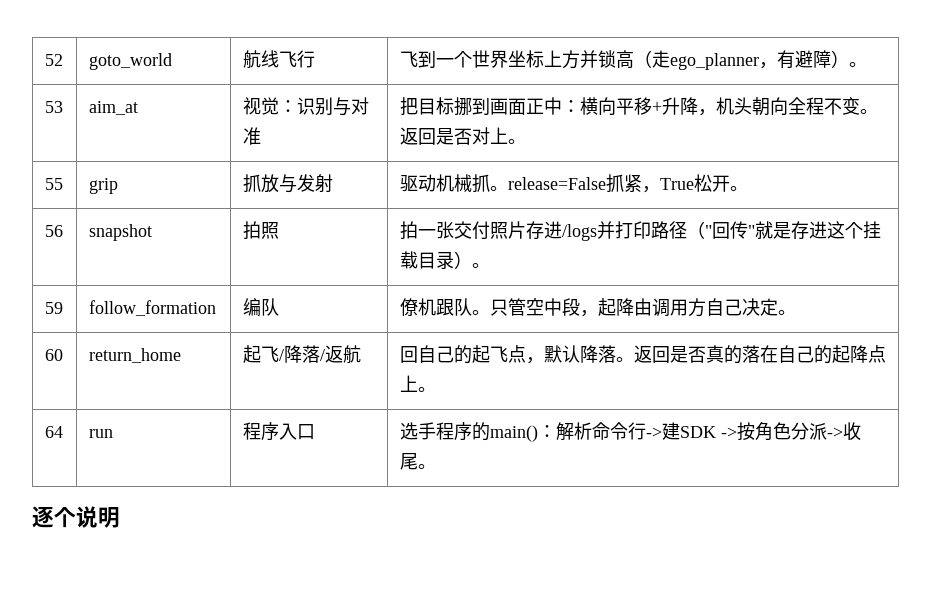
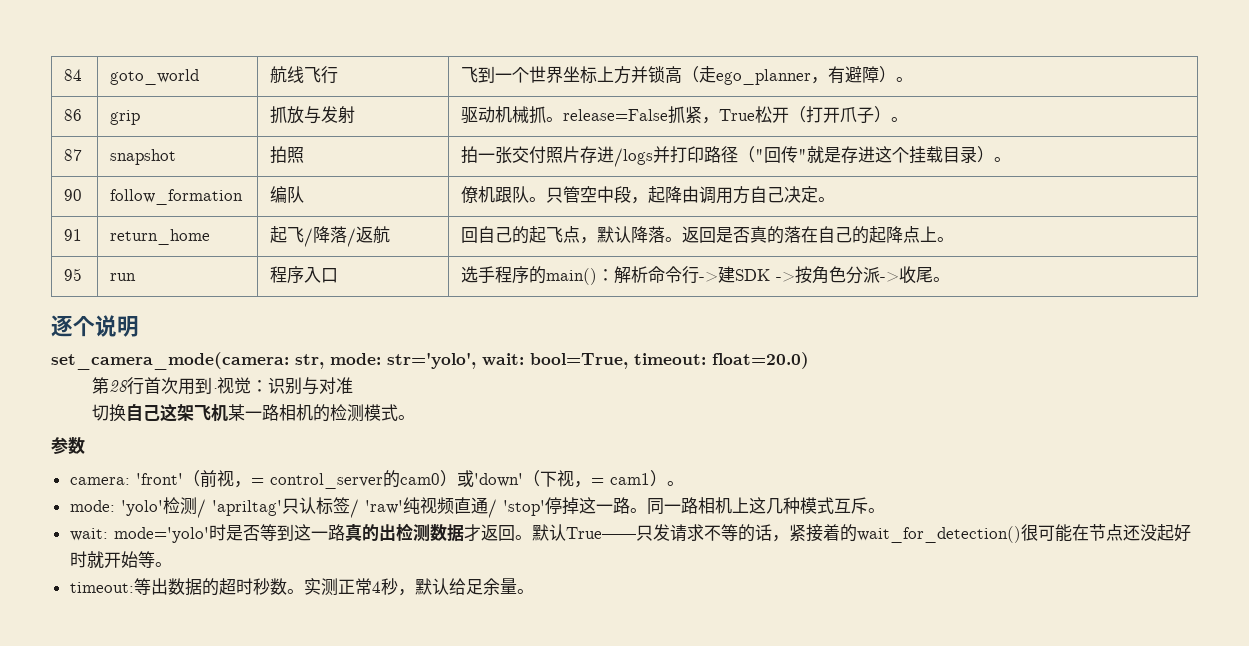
- 52 | goto_world | 航线飞行 | 飞到一个世界坐标上方并锁高（走ego_planner，有避障）。
+ 84 | goto_world | 航线飞行 | 飞到一个世界坐标上方并锁高（走ego_planner，有避障）。
- 53 | aim_at | 视觉：识别与对准 | 把目标挪到画面正中：横向平移+升降，机头朝向全程不变。返回是否对上。
- 55 | grip | 抓放与发射 | 驱动机械抓。release=False抓紧，True松开。
- 56 | snapshot | 拍照 | 拍一张交付照片存进/logs并打印路径（"回传"就是存进这个挂载目录）。
+ 86 | grip | 抓放与发射 | 驱动机械抓。release=False抓紧，True松开（打开爪子）。
+ 87 | snapshot | 拍照 | 拍一张交付照片存进/logs并打印路径（"回传"就是存进这个挂载目录）。
- 59 | follow_formation | 编队 | 僚机跟队。只管空中段，起降由调用方自己决定。
+ 90 | follow_formation | 编队 | 僚机跟队。只管空中段，起降由调用方自己决定。
- 60 | return_home | 起飞/降落/返航 | 回自己的起飞点，默认降落。返回是否真的落在自己的起降点上。
+ 91 | return_home | 起飞/降落/返航 | 回自己的起飞点，默认降落。返回是否真的落在自己的起降点上。
- 64 | run | 程序入口 | 选手程序的main()：解析命令行->建SDK ->按角色分派->收尾。
+ 95 | run | 程序入口 | 选手程序的main()：解析命令行->建SDK ->按角色分派->收尾。
+ set_camera_mode(camera: str, mode: str='yolo', wait: bool=True, timeout: float=20.0)
+ 第28行首次用到·视觉：识别与对准
+ 切换自己这架飞机某一路相机的检测模式。
+ 参数
+ camera: 'front'（前视，= control_server的cam0）或'down'（下视，= cam1）。
+ mode: 'yolo'检测/ 'apriltag'只认标签/ 'raw'纯视频直通/ 'stop'停掉这一路。同一路相机上这几种模式互斥。
+ wait: mode='yolo'时是否等到这一路真的出检测数据才返回。默认True——只发请求不等的话，紧接着的wait_for_detection()很可能在节点还没起好时就开始等。
+ timeout:等出数据的超时秒数。实测正常4秒，默认给足余量。

